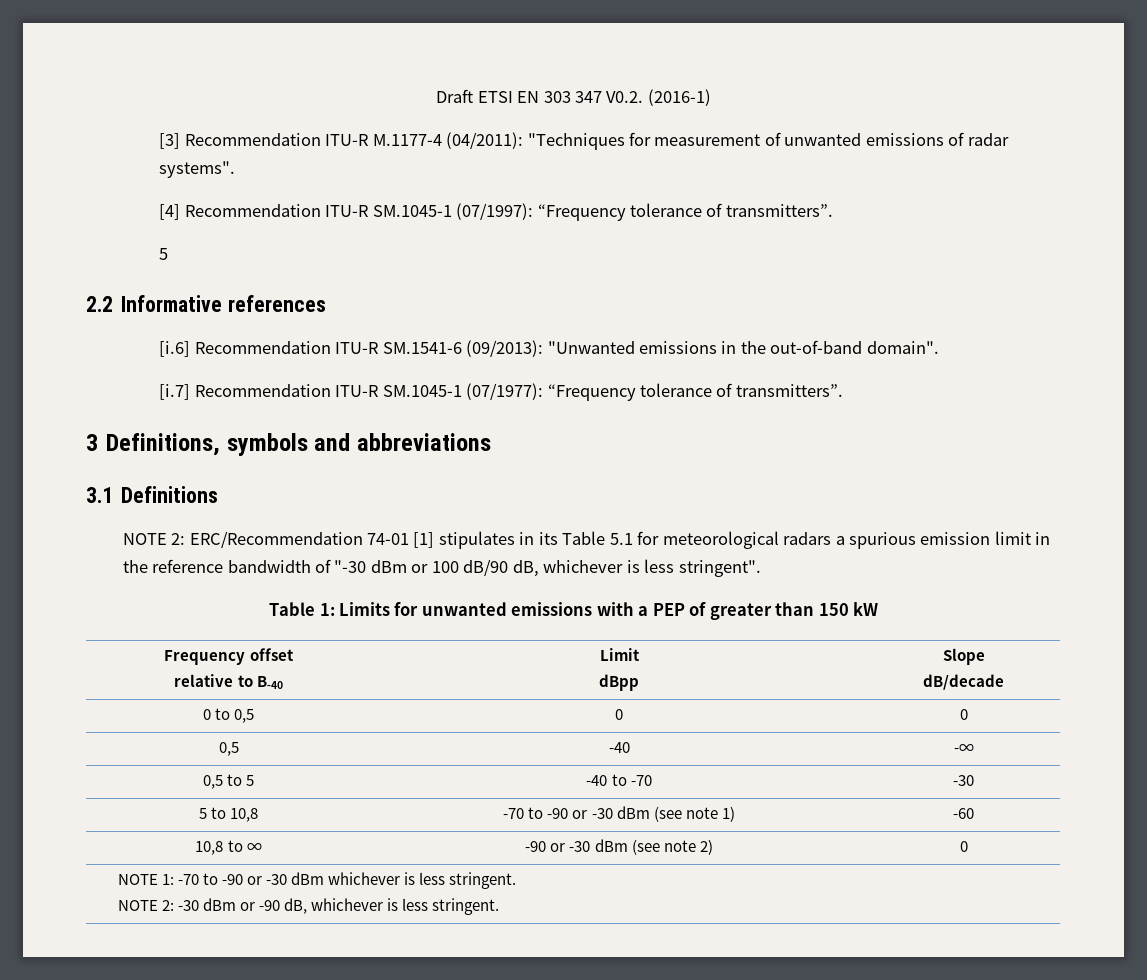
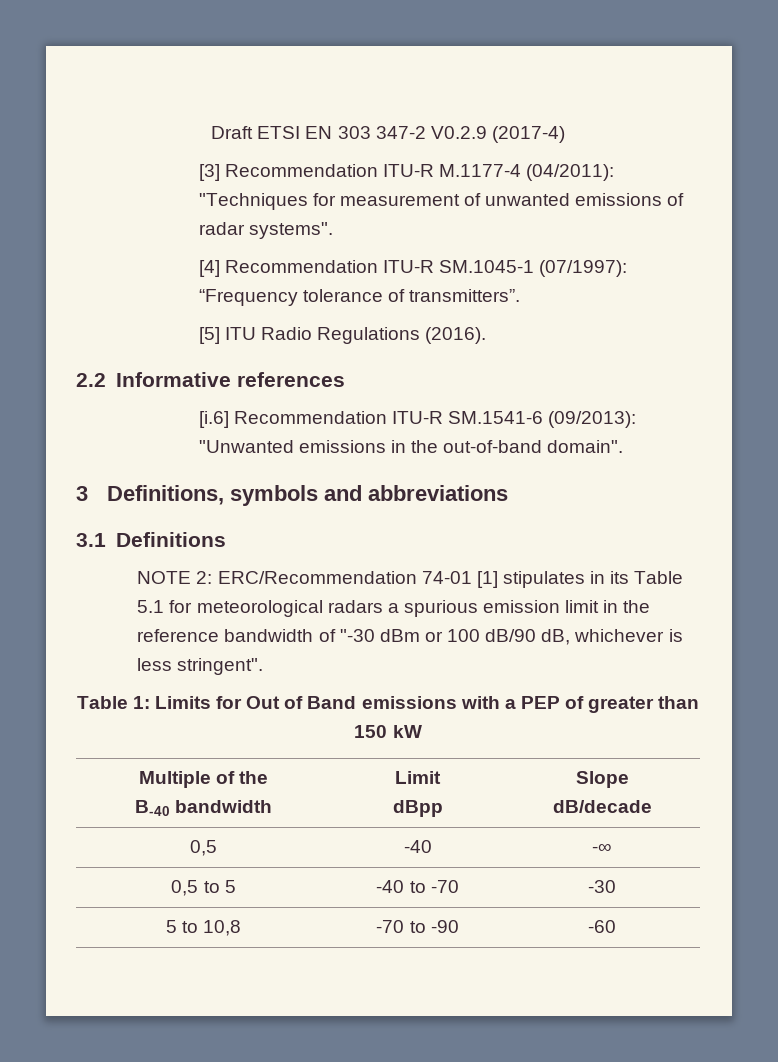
- Draft ETSI EN 303 347 V0.2. (2016-1)
+ Draft ETSI EN 303 347-2 V0.2.9 (2017-4)
  [4] Recommendation ITU-R SM.1045-1 (07/1997): “Frequency tolerance of transmitters”.
- 5
+ [5] ITU Radio Regulations (2016).
- [i.7] Recommendation ITU-R SM.1045-1 (07/1977): “Frequency tolerance of transmitters”.
- Table 1: Limits for unwanted emissions with a PEP of greater than 150 kW
+ Table 1: Limits for Out of Band emissions with a PEP of greater than 150 kW
- Frequency offset
- relative to B-40 | Limit
+ Multiple of the
+ B-40 bandwidth | Limit
- 0 to 0,5 | 0 | 0
- 5 to 10,8 | -70 to -90 or -30 dBm (see note 1) | -60
- 10,8 to ∞ | -90 or -30 dBm (see note 2) | 0
- NOTE 1: -70 to -90 or -30 dBm whichever is less stringent.
- NOTE 2: -30 dBm or -90 dB, whichever is less stringent.
+ 5 to 10,8 | -70 to -90 | -60

